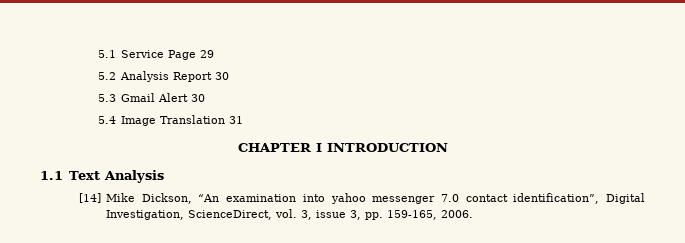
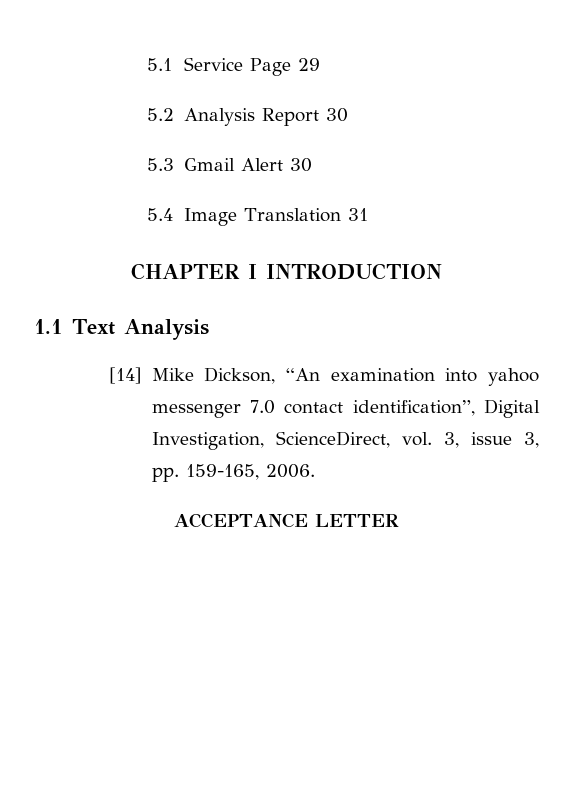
+ ACCEPTANCE LETTER

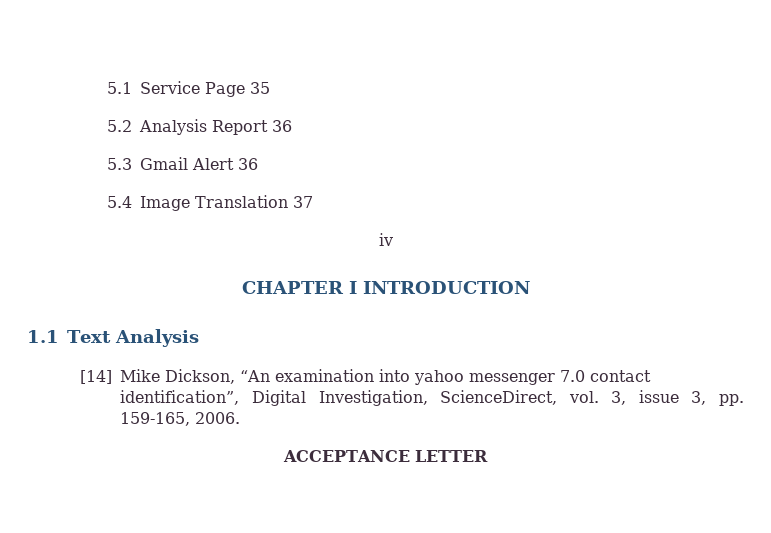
- 5.1 Service Page 29
+ 5.1 Service Page 35
- 5.2 Analysis Report 30
+ 5.2 Analysis Report 36
- 5.3 Gmail Alert 30
+ 5.3 Gmail Alert 36
- 5.4 Image Translation 31
+ 5.4 Image Translation 37
+ iv

